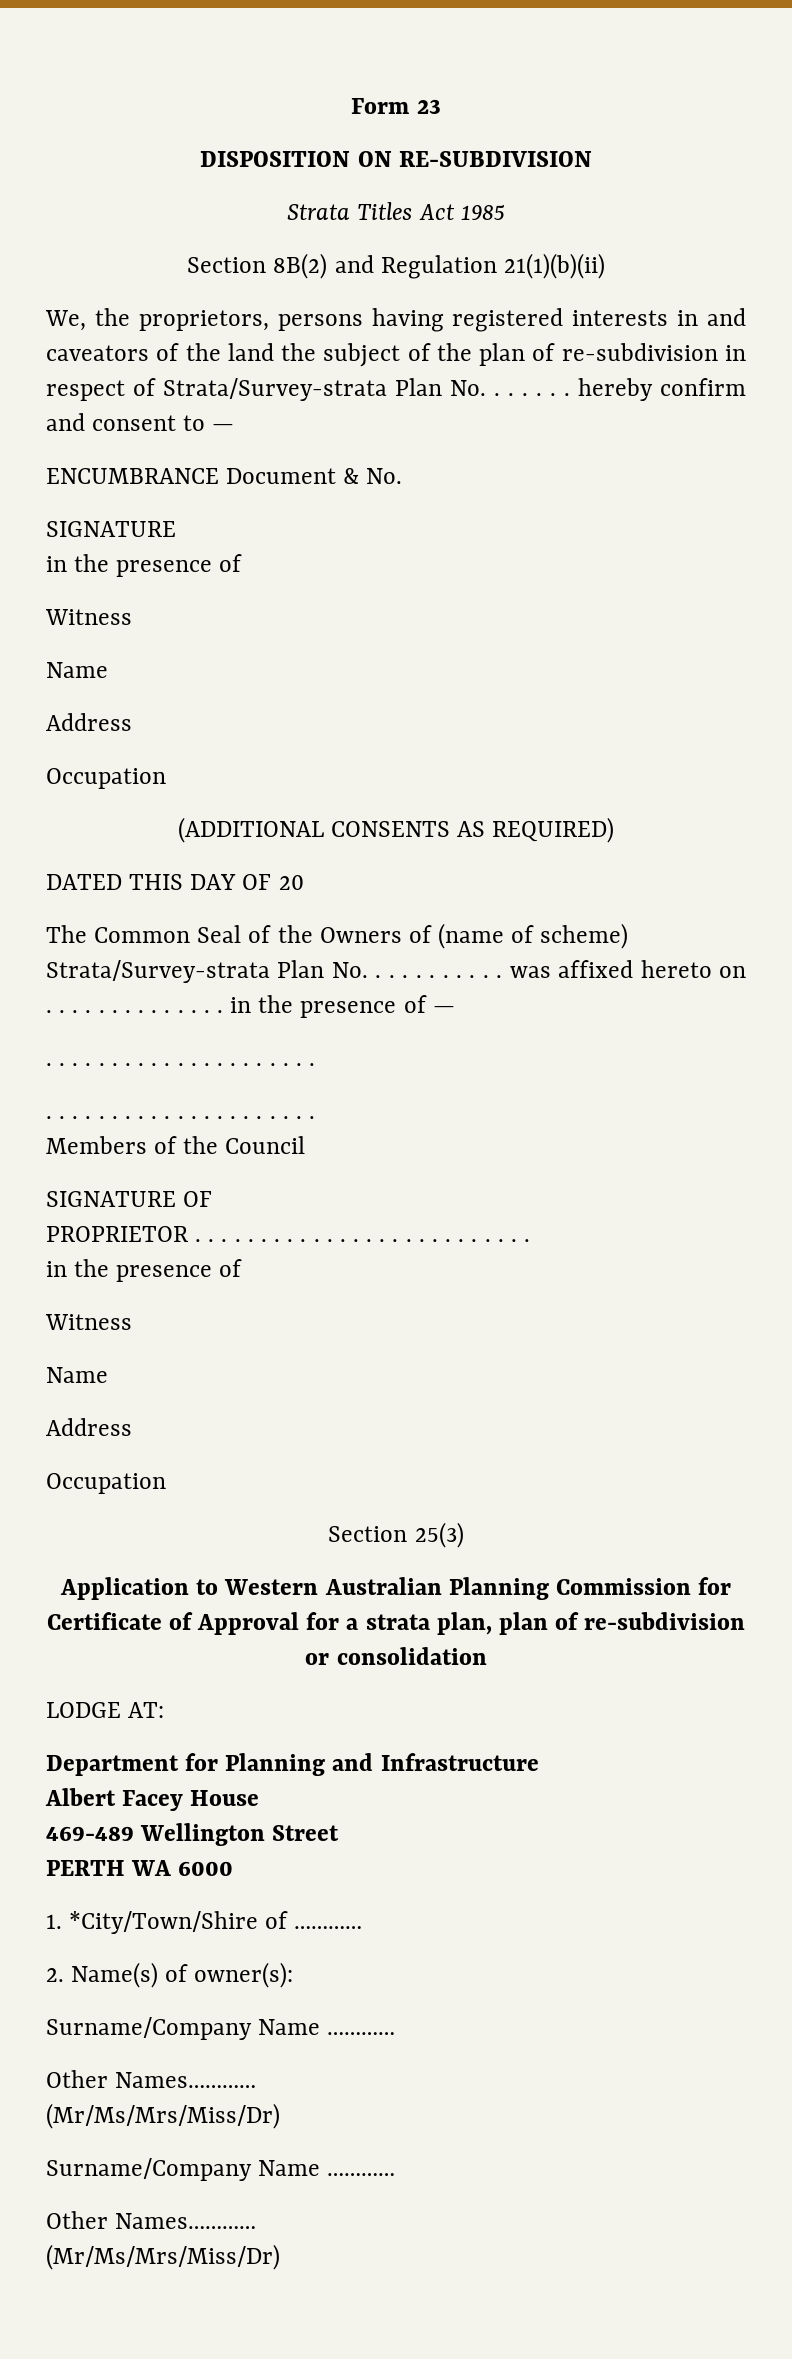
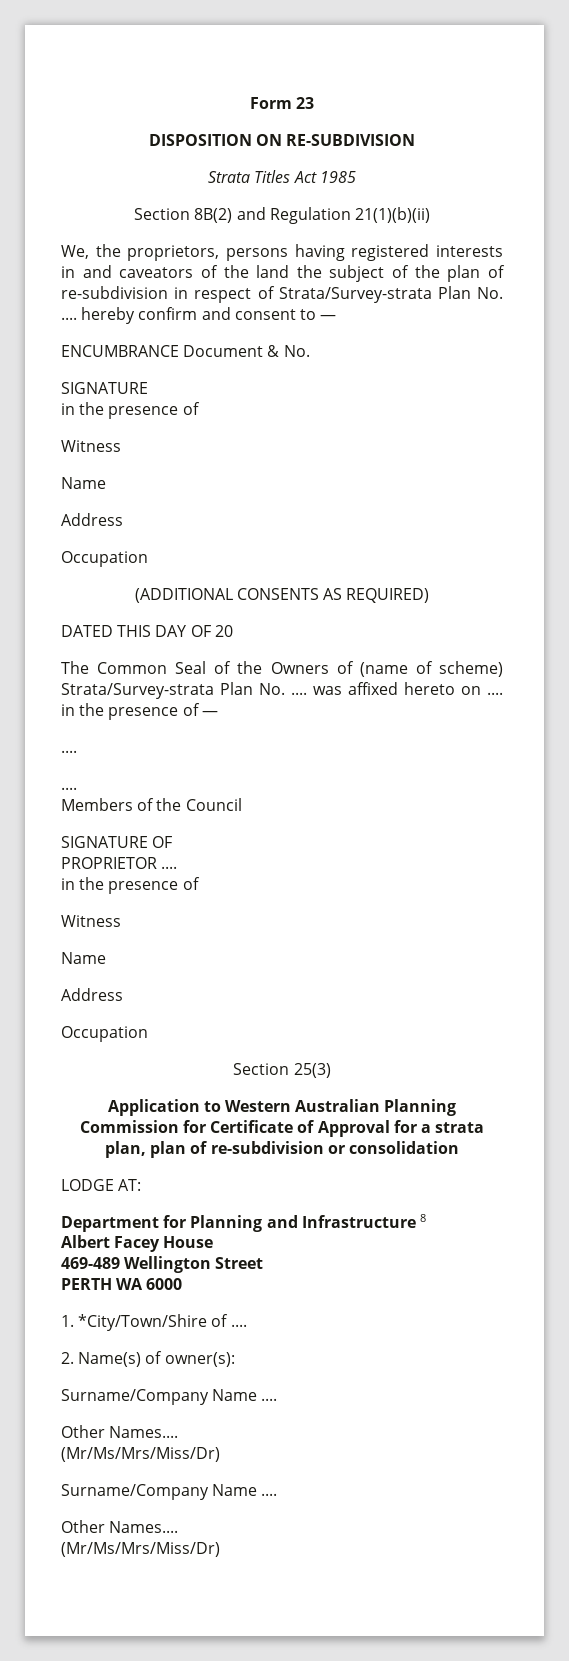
- We, the proprietors, persons having registered interests in and caveators of the land the subject of the plan of re-subdivision in respect of Strata/Survey-strata Plan No. . . . . . . hereby confirm and consent to —
+ We, the proprietors, persons having registered interests in and caveators of the land the subject of the plan of re-subdivision in respect of Strata/Survey-strata Plan No. .... hereby confirm and consent to —
- The Common Seal of the Owners of (name of scheme) Strata/Survey-strata Plan No. . . . . . . . . . . was affixed hereto on . . . . . . . . . . . . . . in the presence of —
- . . . . . . . . . . . . . . . . . . . . .
- . . . . . . . . . . . . . . . . . . . . .
+ The Common Seal of the Owners of (name of scheme) Strata/Survey-strata Plan No. .... was affixed hereto on .... in the presence of —
+ ....
+ ....
- PROPRIETOR . . . . . . . . . . . . . . . . . . . . . . . . . .
+ PROPRIETOR ....
- Department for Planning and Infrastructure
+ Department for Planning and Infrastructure 8
- 1. *City/Town/Shire of …………
+ 1. *City/Town/Shire of ....
  2. Name(s) of owner(s):
- Surname/Company Name …………
- Other Names…………
+ Surname/Company Name ....
+ Other Names....
  (Mr/Ms/Mrs/Miss/Dr)
- Surname/Company Name …………
- Other Names…………
+ Surname/Company Name ....
+ Other Names....

